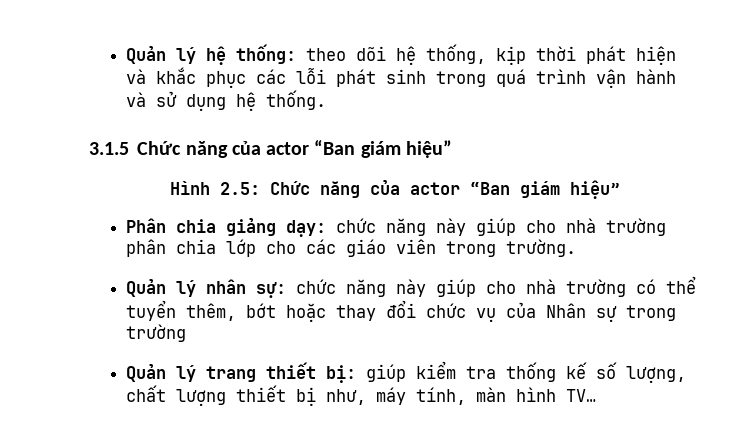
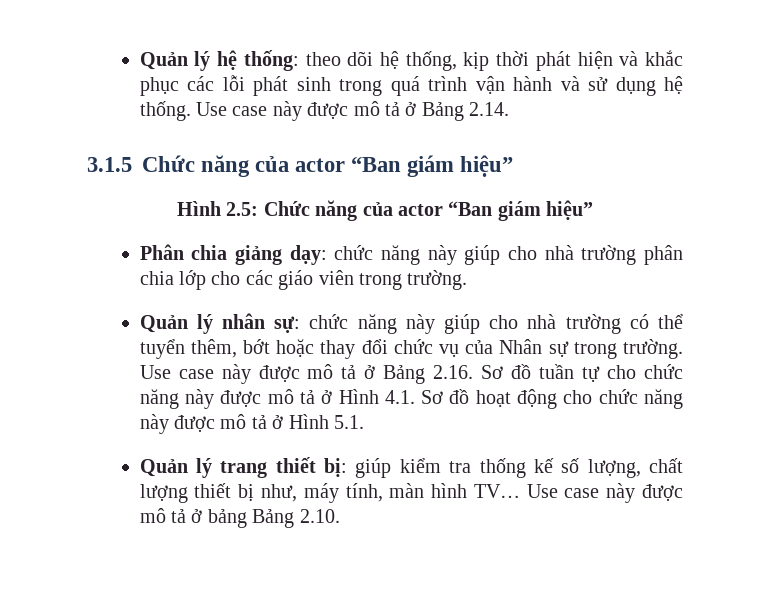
+ Use case này được mô tả ở Bảng 2.14.
- Quản lý nhân sự: chức năng này giúp cho nhà trường có thể tuyển thêm, bớt hoặc thay đổi chức vụ của Nhân sự trong trường
+ Quản lý nhân sự: chức năng này giúp cho nhà trường có thể tuyển thêm, bớt hoặc thay đổi chức vụ của Nhân sự trong trường. Use case này được mô tả ở Bảng 2.16. Sơ đồ tuần tự cho chức năng này được mô tả ở Hình 4.1. Sơ đồ hoạt động cho chức năng này được mô tả ở Hình 5.1.
+ Use case này được mô tả ở bảng Bảng 2.10.

